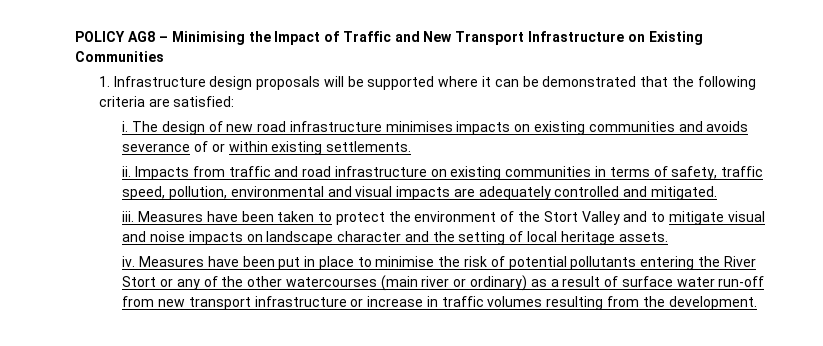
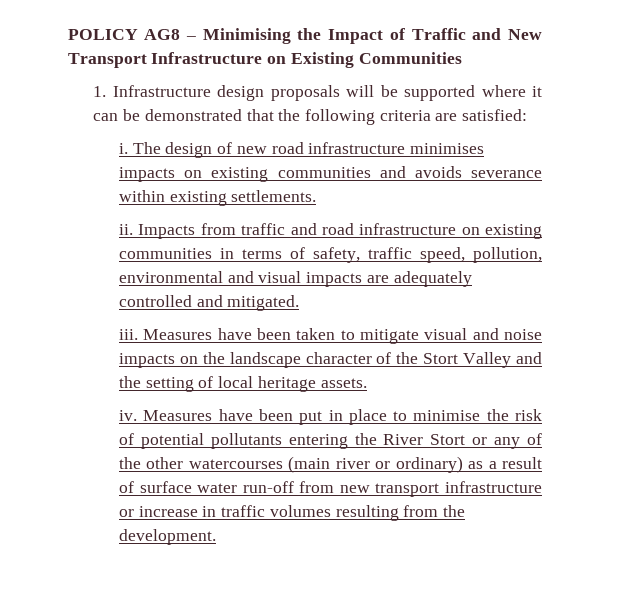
- The design of new road infrastructure minimises impacts on existing communities and avoids severance of or within existing settlements.
+ The design of new road infrastructure minimises impacts on existing communities and avoids severance within existing settlements.
- Measures have been taken to protect the environment of the Stort Valley and to mitigate visual and noise impacts on landscape character and the setting of local heritage assets.
+ Measures have been taken to mitigate visual and noise impacts on the landscape character of the Stort Valley and the setting of local heritage assets.

